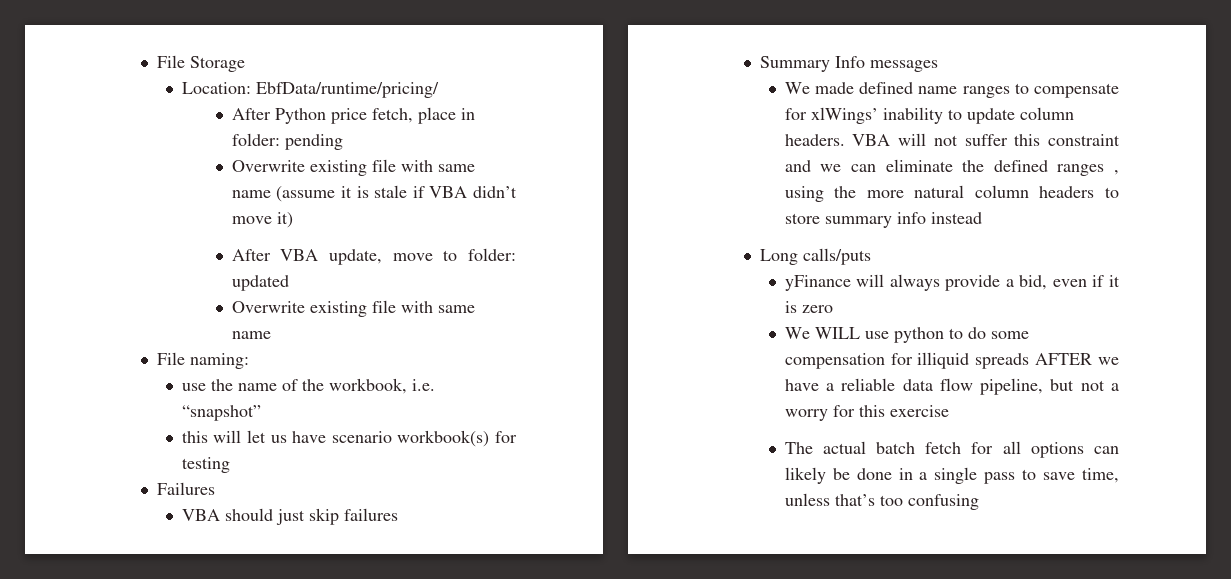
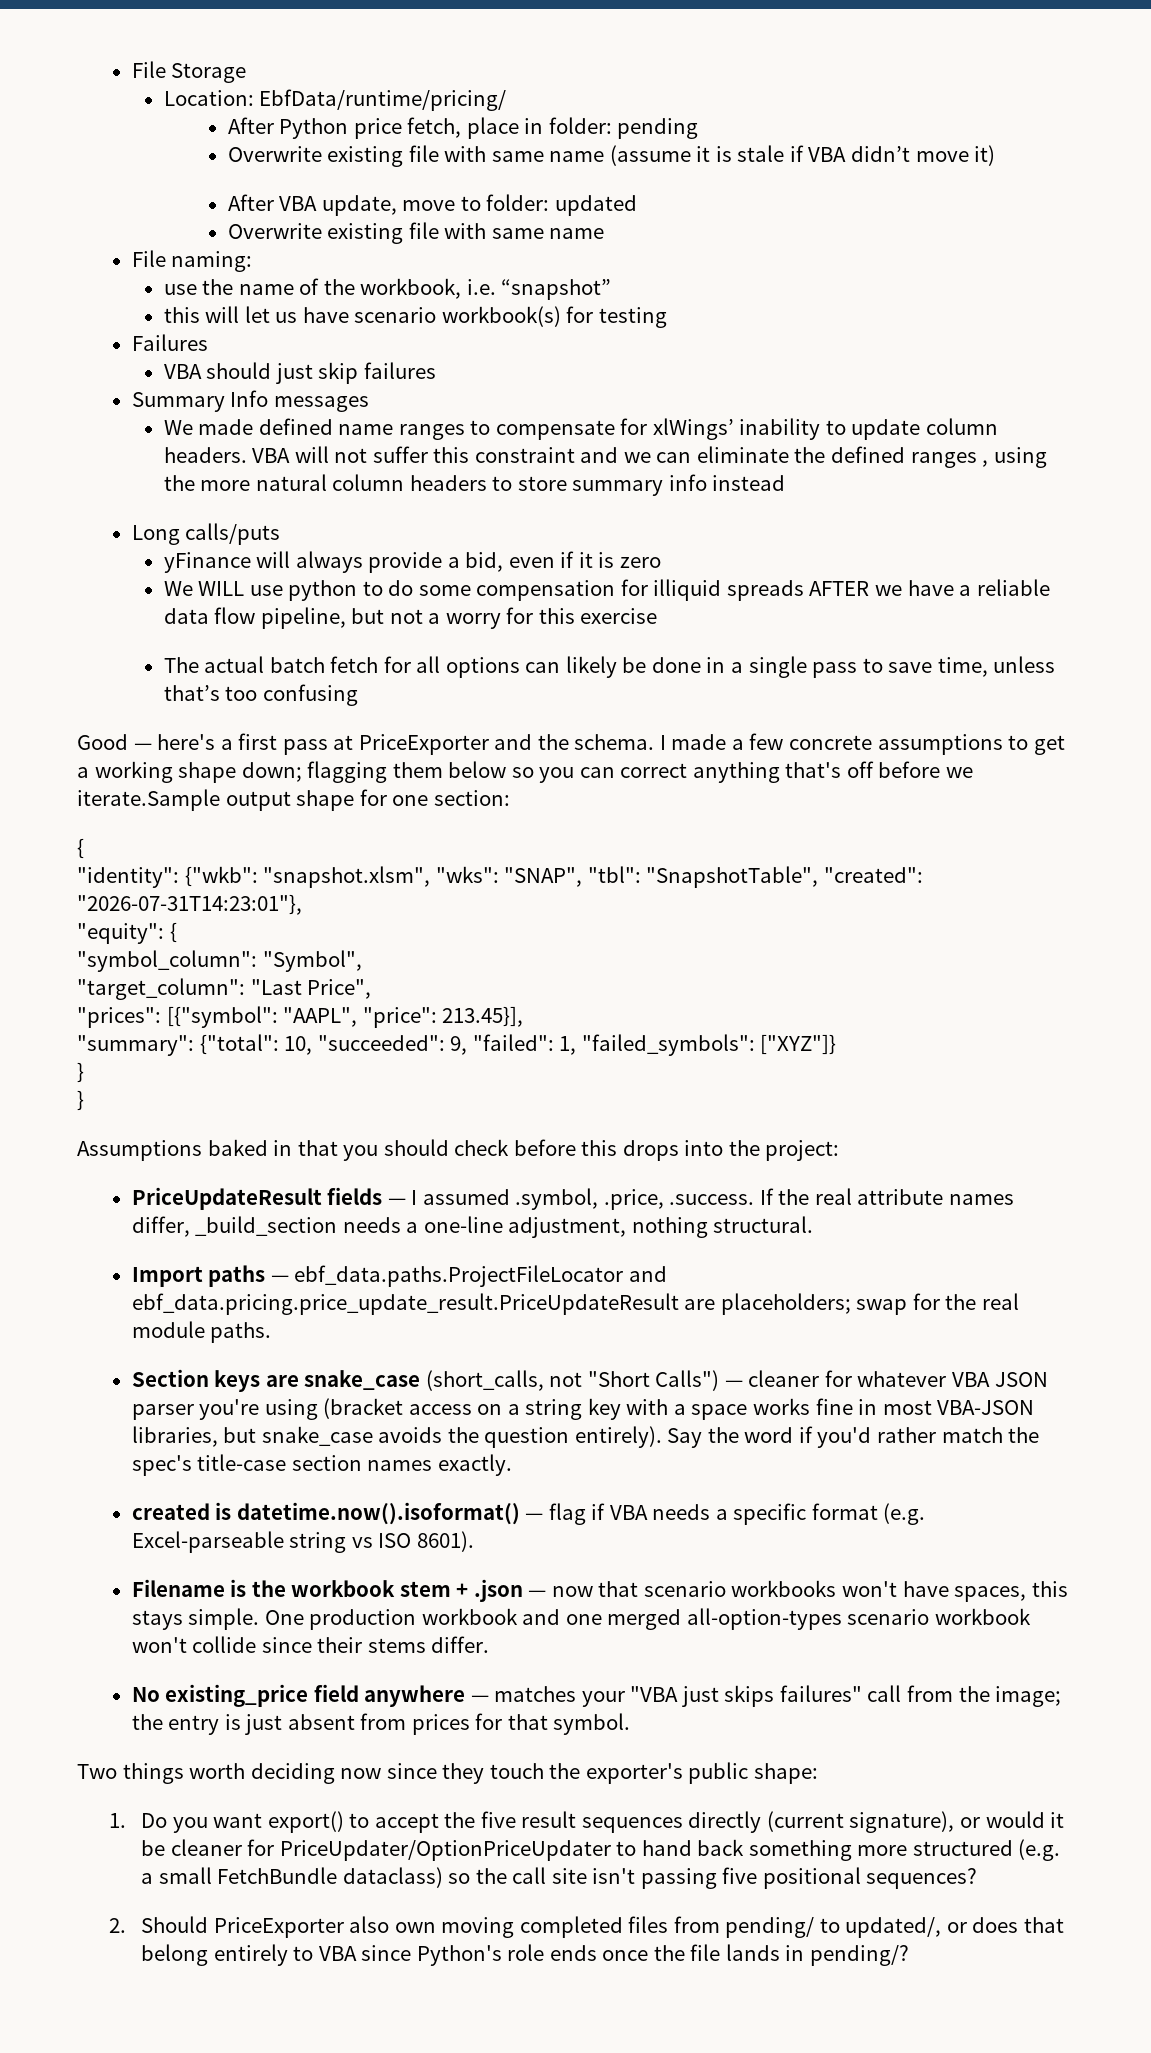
+ Good — here's a first pass at PriceExporter and the schema. I made a few concrete assumptions to get a working shape down; flagging them below so you can correct anything that's off before we iterate.Sample output shape for one section:
+ {
+ "identity": {"wkb": "snapshot.xlsm", "wks": "SNAP", "tbl": "SnapshotTable", "created": "2026-07-31T14:23:01"},
+ "equity": {
+ "symbol_column": "Symbol",
+ "target_column": "Last Price",
+ "prices": [{"symbol": "AAPL", "price": 213.45}],
+ "summary": {"total": 10, "succeeded": 9, "failed": 1, "failed_symbols": ["XYZ"]}
+ }
+ }
+ Assumptions baked in that you should check before this drops into the project:
+ PriceUpdateResult fields — I assumed .symbol, .price, .success. If the real attribute names differ, _build_section needs a one-line adjustment, nothing structural.
+ Import paths — ebf_data.paths.ProjectFileLocator and ebf_data.pricing.price_update_result.PriceUpdateResult are placeholders; swap for the real module paths.
+ Section keys are snake_case (short_calls, not "Short Calls") — cleaner for whatever VBA JSON parser you're using (bracket access on a string key with a space works fine in most VBA-JSON libraries, but snake_case avoids the question entirely). Say the word if you'd rather match the spec's title-case section names exactly.
+ created is datetime.now().isoformat() — flag if VBA needs a specific format (e.g. Excel-parseable string vs ISO 8601).
+ Filename is the workbook stem + .json — now that scenario workbooks won't have spaces, this stays simple. One production workbook and one merged all-option-types scenario workbook won't collide since their stems differ.
+ No existing_price field anywhere — matches your "VBA just skips failures" call from the image; the entry is just absent from prices for that symbol.
+ Two things worth deciding now since they touch the exporter's public shape:
+ 1. Do you want export() to accept the five result sequences directly (current signature), or would it be cleaner for PriceUpdater/OptionPriceUpdater to hand back something more structured (e.g. a small FetchBundle dataclass) so the call site isn't passing five positional sequences?
+ 2. Should PriceExporter also own moving completed files from pending/ to updated/, or does that belong entirely to VBA since Python's role ends once the file lands in pending/?

